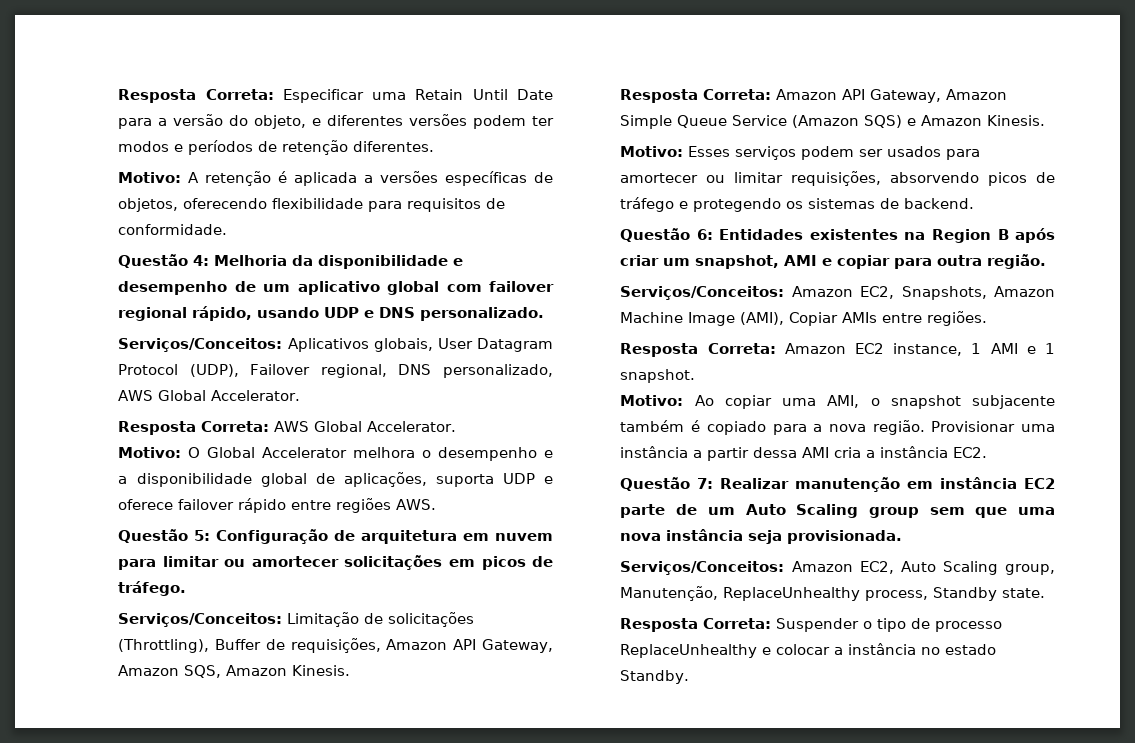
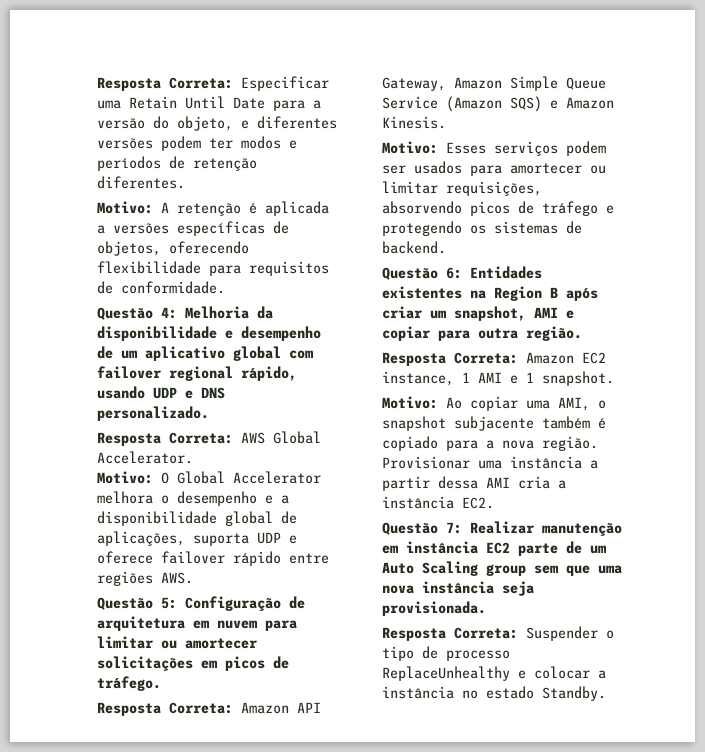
- Serviços/Conceitos: Aplicativos globais, User Datagram Protocol (UDP), Failover regional, DNS personalizado, AWS Global Accelerator.
- Serviços/Conceitos: Limitação de solicitações (Throttling), Buffer de requisições, Amazon API Gateway, Amazon SQS, Amazon Kinesis.
- Serviços/Conceitos: Amazon EC2, Snapshots, Amazon Machine Image (AMI), Copiar AMIs entre regiões.
- Serviços/Conceitos: Amazon EC2, Auto Scaling group, Manutenção, ReplaceUnhealthy process, Standby state.

